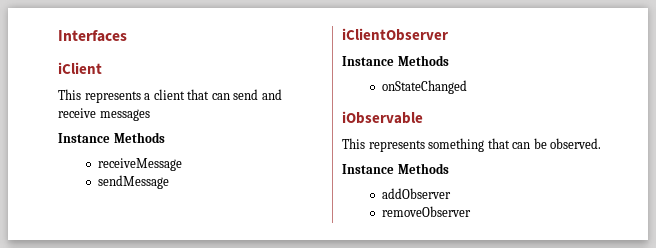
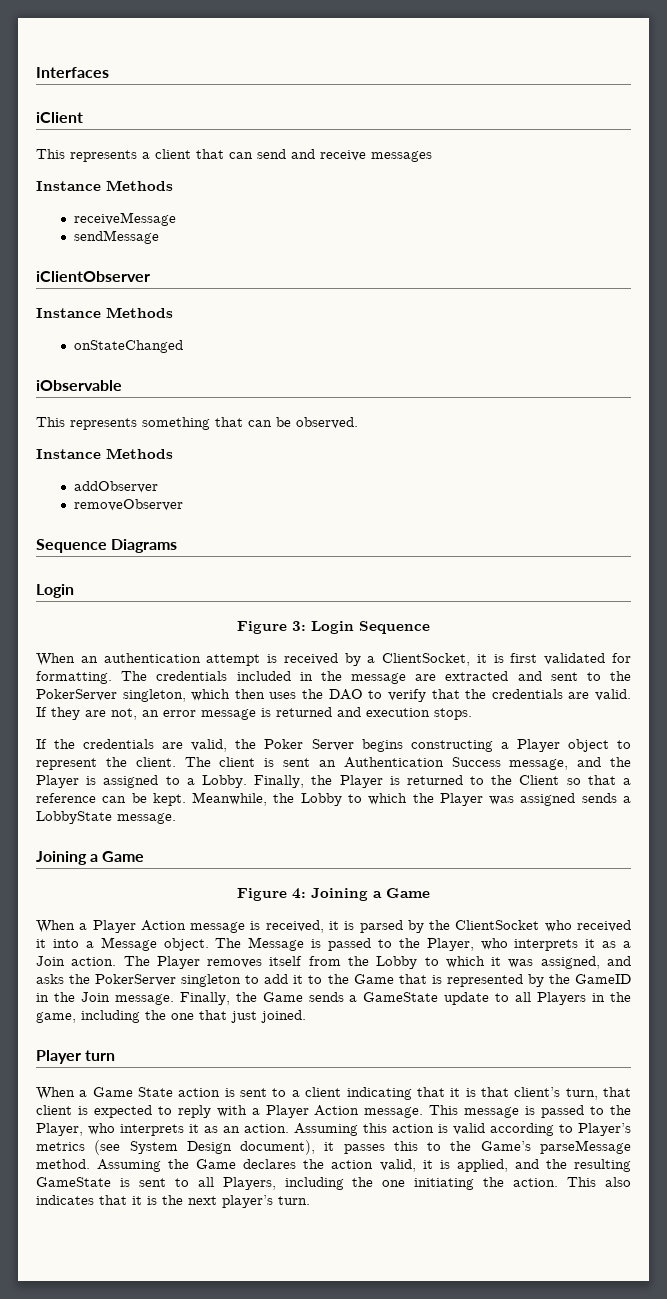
+ Sequence Diagrams
+ Login
+ Figure 3: Login Sequence
+ When an authentication attempt is received by a ClientSocket, it is first validated for formatting. The credentials included in the message are extracted and sent to the PokerServer singleton, which then uses the DAO to verify that the credentials are valid. If they are not, an error message is returned and execution stops.
+ If the credentials are valid, the Poker Server begins constructing a Player object to represent the client. The client is sent an Authentication Success message, and the Player is assigned to a Lobby. Finally, the Player is returned to the Client so that a reference can be kept. Meanwhile, the Lobby to which the Player was assigned sends a LobbyState message.
+ Joining a Game
+ Figure 4: Joining a Game
+ When a Player Action message is received, it is parsed by the ClientSocket who received it into a Message object. The Message is passed to the Player, who interprets it as a Join action. The Player removes itself from the Lobby to which it was assigned, and asks the PokerServer singleton to add it to the Game that is represented by the GameID in the Join message. Finally, the Game sends a GameState update to all Players in the game, including the one that just joined.
+ Player turn
+ When a Game State action is sent to a client indicating that it is that client’s turn, that client is expected to reply with a Player Action message. This message is passed to the Player, who interprets it as an action. Assuming this action is valid according to Player’s metrics (see System Design document), it passes this to the Game’s parseMessage method. Assuming the Game declares the action valid, it is applied, and the resulting GameState is sent to all Players, including the one initiating the action. This also indicates that it is the next player’s turn.

